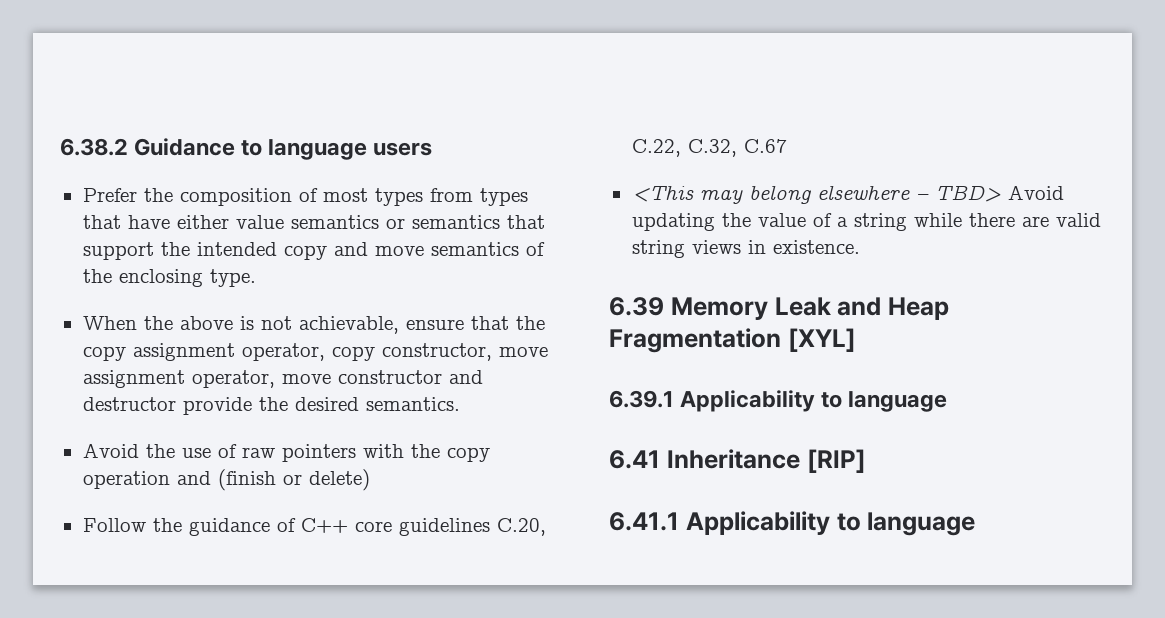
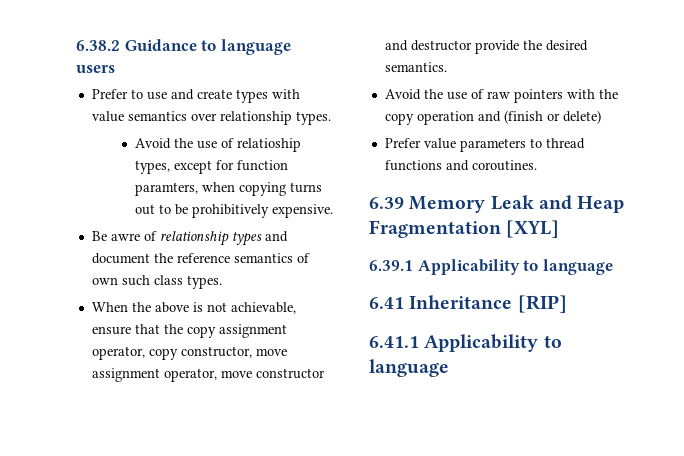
- Prefer the composition of most types from types that have either value semantics or semantics that support the intended copy and move semantics of the enclosing type.
+ Prefer to use and create types with value semantics over relationship types.
+ Avoid the use of relatioship types, except for function paramters, when copying turns out to be prohibitively expensive.
+ Be awre of relationship types and document the reference semantics of own such class types.
- Follow the guidance of C++ core guidelines C.20, C.22, C.32, C.67
- <This may belong elsewhere – TBD> Avoid updating the value of a string while there are valid string views in existence.
+ Prefer value parameters to thread functions and coroutines.

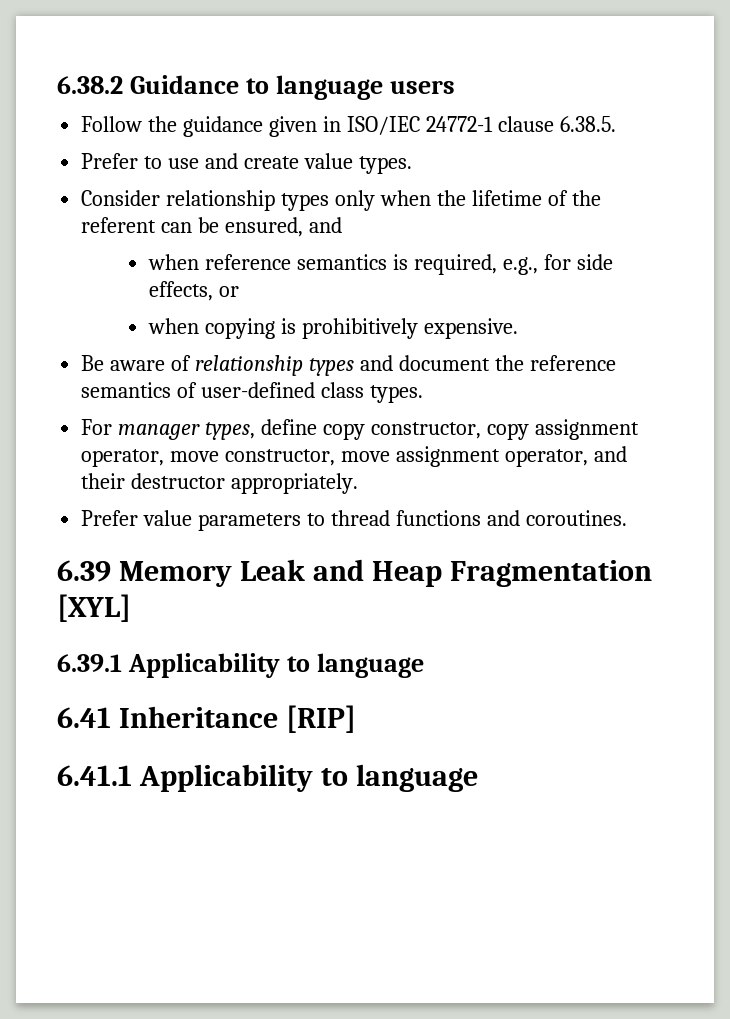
+ Follow the guidance given in ISO/IEC 24772-1 clause 6.38.5.
- Prefer to use and create types with value semantics over relationship types.
- Avoid the use of relatioship types, except for function paramters, when copying turns out to be prohibitively expensive.
+ Prefer to use and create value types.
+ Consider relationship types only when the lifetime of the referent can be ensured, and
+ when reference semantics is required, e.g., for side effects, or
+ when copying is prohibitively expensive.
- Be awre of relationship types and document the reference semantics of own such class types.
+ Be aware of relationship types and document the reference semantics of user-defined class types.
- When the above is not achievable, ensure that the copy assignment operator, copy constructor, move assignment operator, move constructor and destructor provide the desired semantics.
- Avoid the use of raw pointers with the copy operation and (finish or delete)
+ For manager types, define copy constructor, copy assignment operator, move constructor, move assignment operator, and their destructor appropriately.

